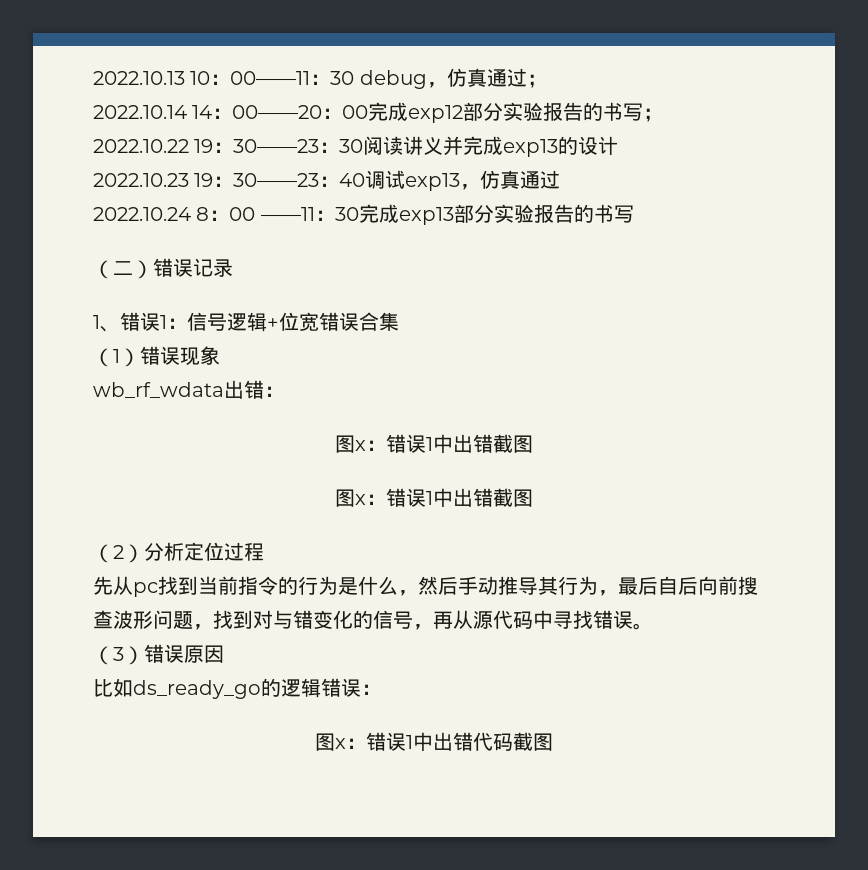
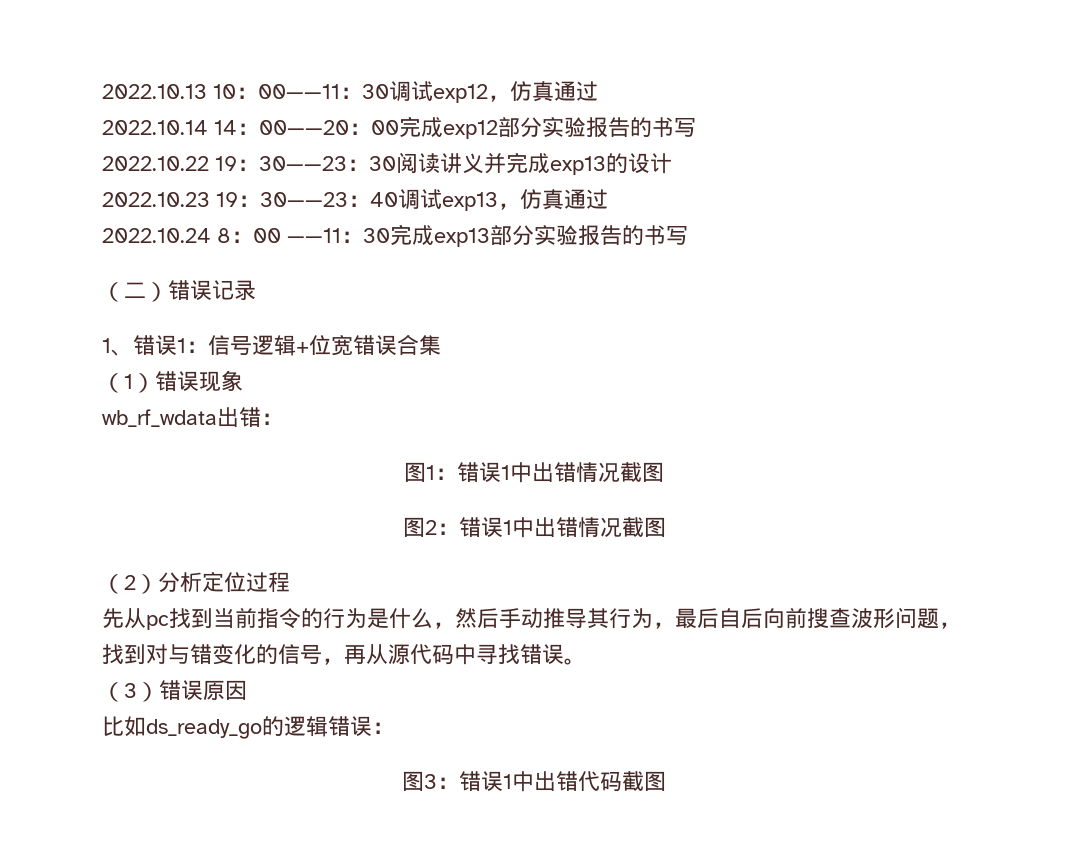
- 2022.10.13 10：00——11：30 debug，仿真通过；
+ 2022.10.13 10：00——11：30调试exp12，仿真通过
- 2022.10.14 14：00——20：00完成exp12部分实验报告的书写；
+ 2022.10.14 14：00——20：00完成exp12部分实验报告的书写
  wb_rf_wdata出错：
- 图x：错误1中出错截图
- 图x：错误1中出错截图
+ 图1：错误1中出错情况截图
+ 图2：错误1中出错情况截图
- 图x：错误1中出错代码截图
+ 图3：错误1中出错代码截图

